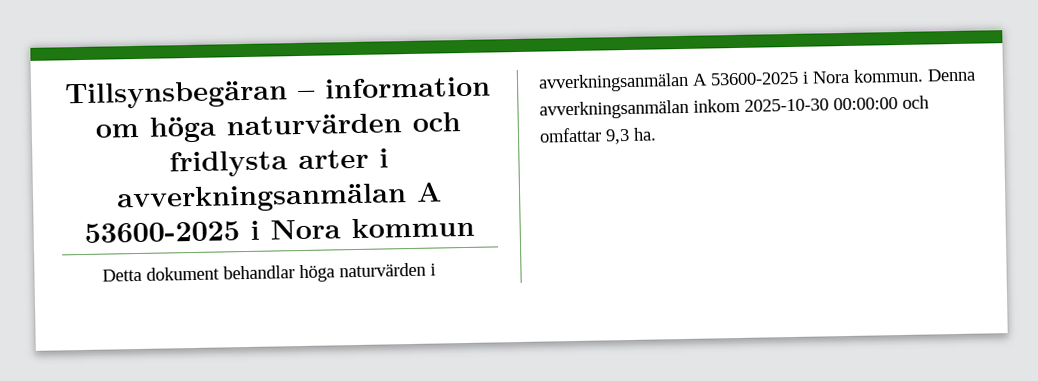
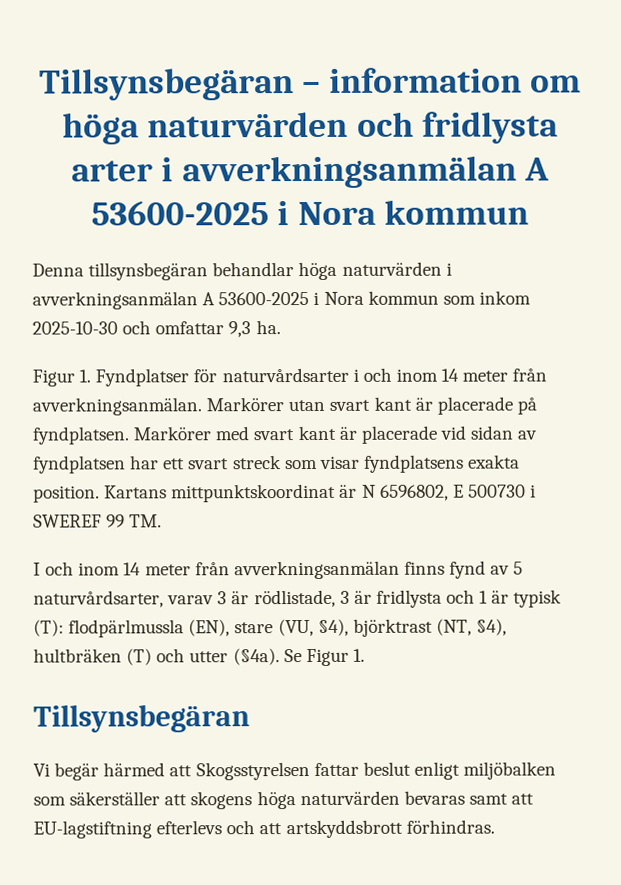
- Detta dokument behandlar höga naturvärden i avverkningsanmälan A 53600-2025 i Nora kommun. Denna avverkningsanmälan inkom 2025-10-30 00:00:00 och omfattar 9,3 ha.
+ Denna tillsynsbegäran behandlar höga naturvärden i avverkningsanmälan A 53600-2025 i Nora kommun som inkom 2025-10-30 och omfattar 9,3 ha.
+ Figur 1. Fyndplatser för naturvårdsarter i och inom 14 meter från avverkningsanmälan. Markörer utan svart kant är placerade på fyndplatsen. Markörer med svart kant är placerade vid sidan av fyndplatsen har ett svart streck som visar fyndplatsens exakta position. Kartans mittpunktskoordinat är N 6596802, E 500730 i SWEREF 99 TM.
+ I och inom 14 meter från avverkningsanmälan finns fynd av 5 naturvårdsarter, varav 3 är rödlistade, 3 är fridlysta och 1 är typisk (T): flodpärlmussla (EN), stare (VU, §4), björktrast (NT, §4), hultbräken (T) och utter (§4a). Se Figur 1.
+ Tillsynsbegäran
+ Vi begär härmed att Skogsstyrelsen fattar beslut enligt miljöbalken som säkerställer att skogens höga naturvärden bevaras samt att EU-lagstiftning efterlevs och att artskyddsbrott förhindras.

